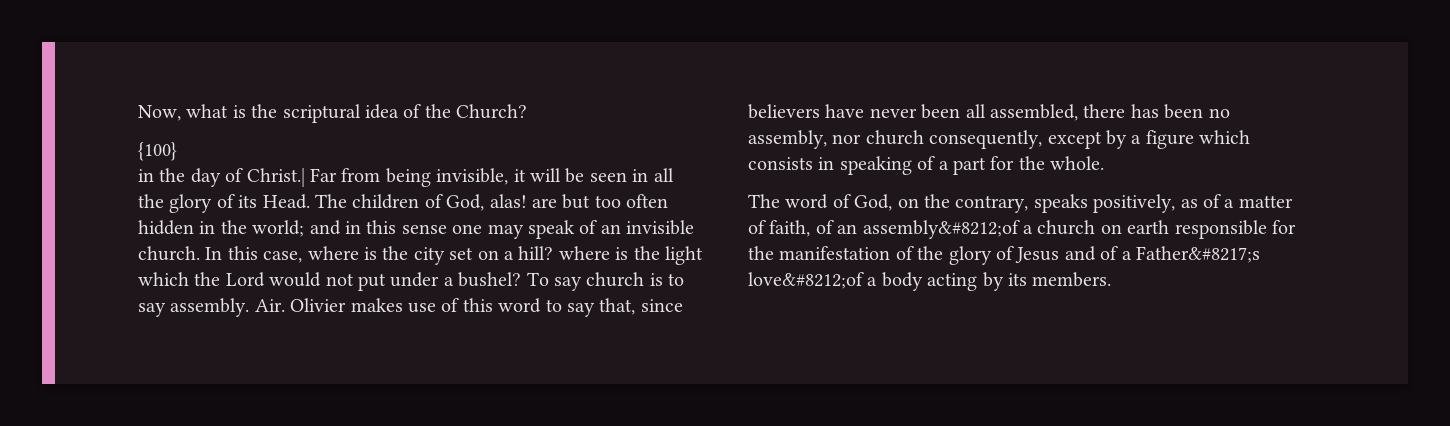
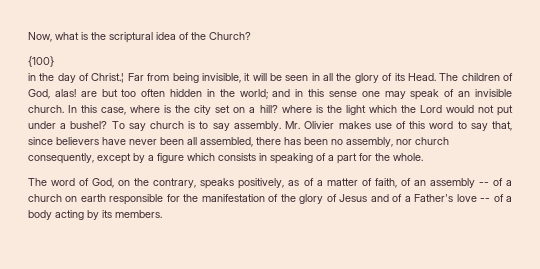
- in the day of Christ.| Far from being invisible, it will be seen in all the glory of its Head.
+ in the day of Christ.¦ Far from being invisible, it will be seen in all the glory of its Head.
- Air. Olivier makes use of this word to say that, since believers have never been all assembled, there has been no assembly, nor church consequently, except by a figure which consists in speaking of a part for the whole.
+ Mr. Olivier makes use of this word to say that, since believers have never been all assembled, there has been no assembly, nor church consequently, except by a figure which consists in speaking of a part for the whole.
- The word of God, on the contrary, speaks positively, as of a matter of faith, of an assembly&#8212;of a church on earth responsible for the manifestation of the glory of Jesus and of a Father&#8217;s love&#8212;of a body acting by its members.
+ The word of God, on the contrary, speaks positively, as of a matter of faith, of an assembly -- of a church on earth responsible for the manifestation of the glory of Jesus and of a Father's love -- of a body acting by its members.

